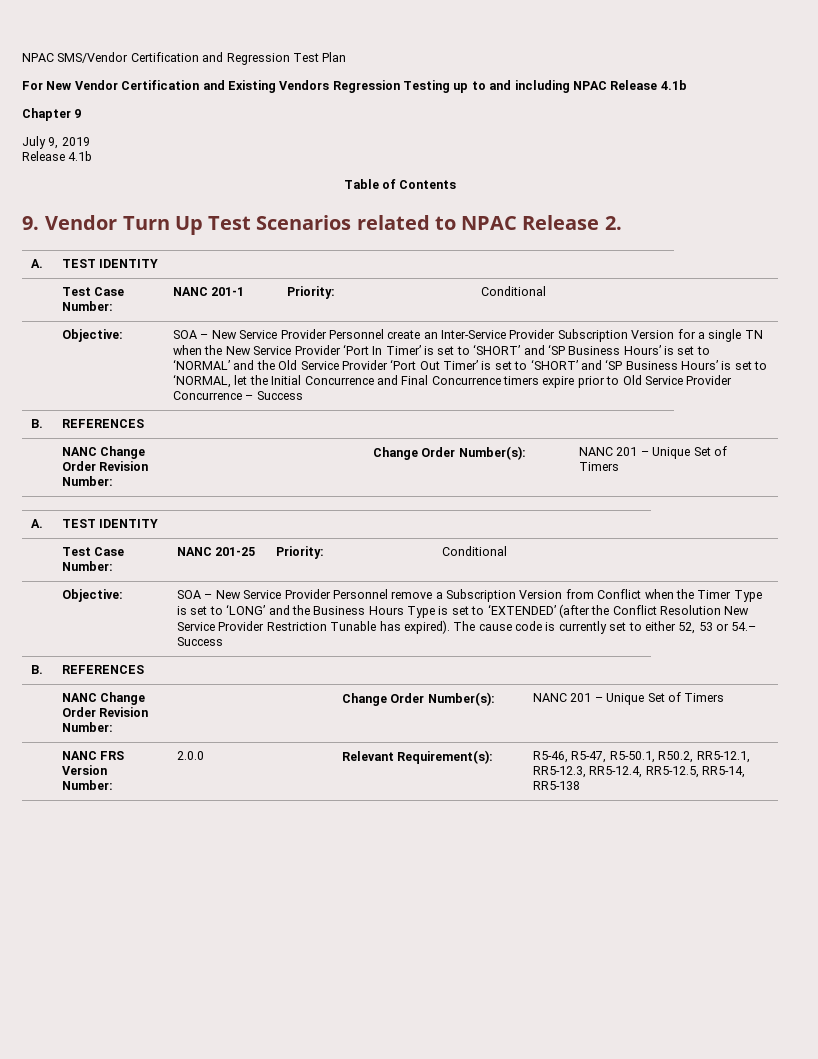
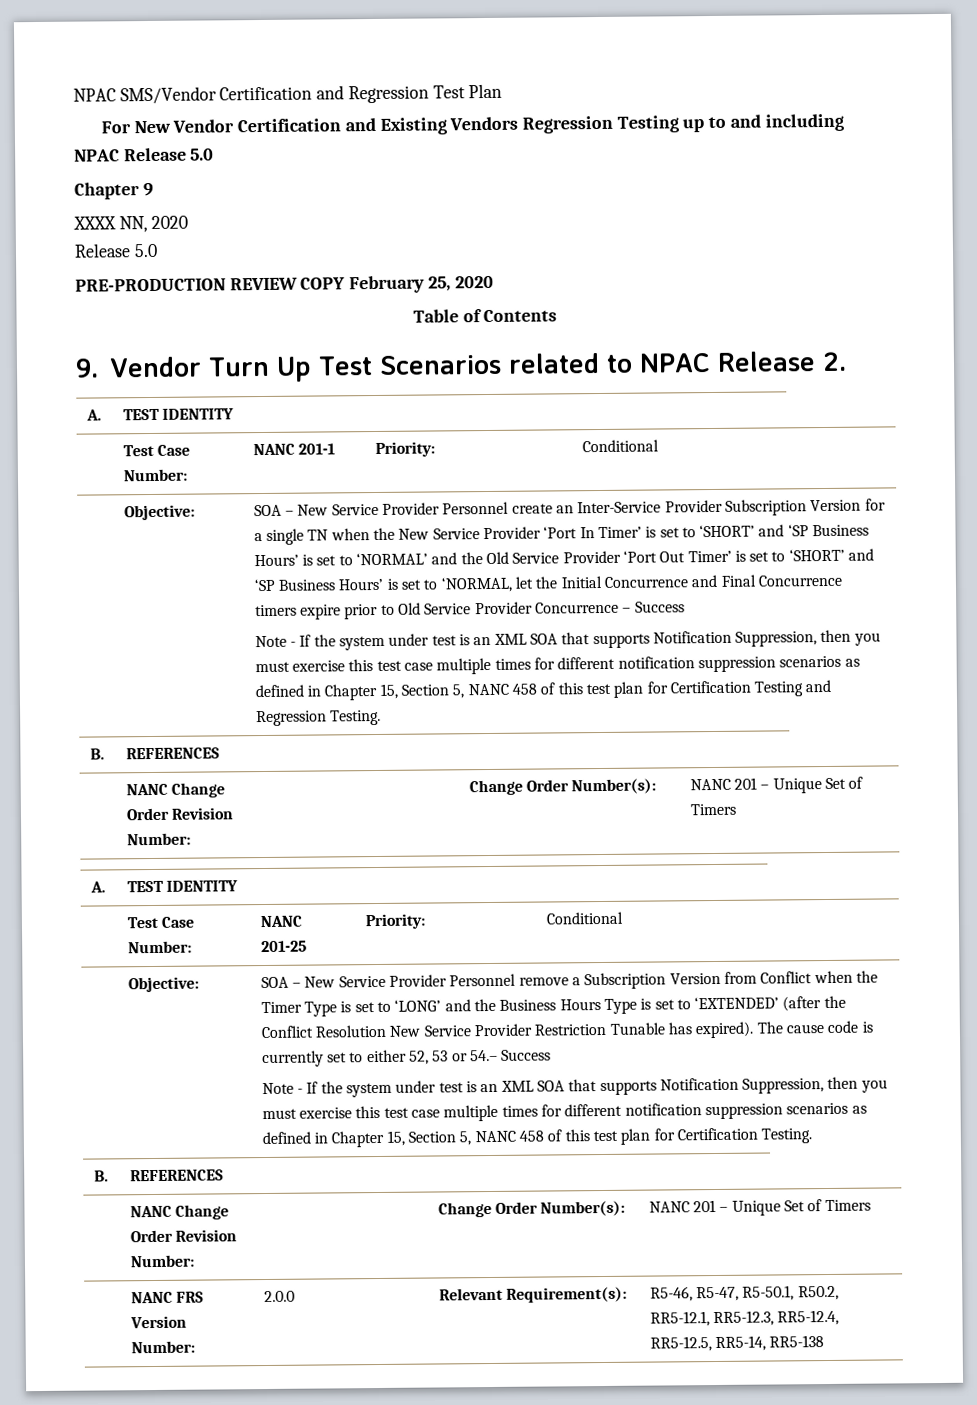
- For New Vendor Certification and Existing Vendors Regression Testing up to and including NPAC Release 4.1b
+ For New Vendor Certification and Existing Vendors Regression Testing up to and including NPAC Release 5.0
- July 9, 2019
- Release 4.1b
+ XXXX NN, 2020
+ Release 5.0
+ PRE-PRODUCTION REVIEW COPY February 25, 2020
+ Note - If the system under test is an XML SOA that supports Notification Suppression, then you must exercise this test case multiple times for different notification suppression scenarios as defined in Chapter 15, Section 5, NANC 458 of this test plan for Certification Testing and Regression Testing.
+ Note - If the system under test is an XML SOA that supports Notification Suppression, then you must exercise this test case multiple times for different notification suppression scenarios as defined in Chapter 15, Section 5, NANC 458 of this test plan for Certification Testing.

